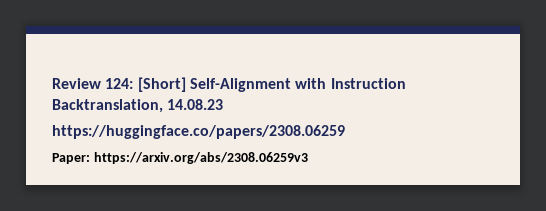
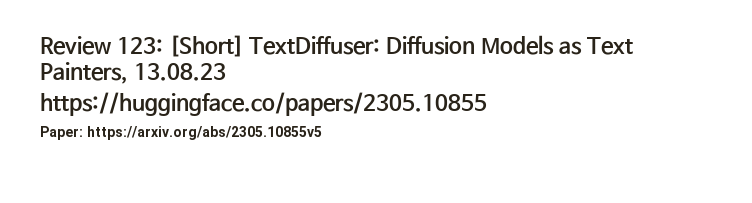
- Review 124: [Short] Self-Alignment with Instruction Backtranslation, 14.08.23
- https://huggingface.co/papers/2308.06259
+ Review 123: [Short] TextDiffuser: Diffusion Models as Text Painters, 13.08.23
+ https://huggingface.co/papers/2305.10855
- Paper: https://arxiv.org/abs/2308.06259v3
+ Paper: https://arxiv.org/abs/2305.10855v5

